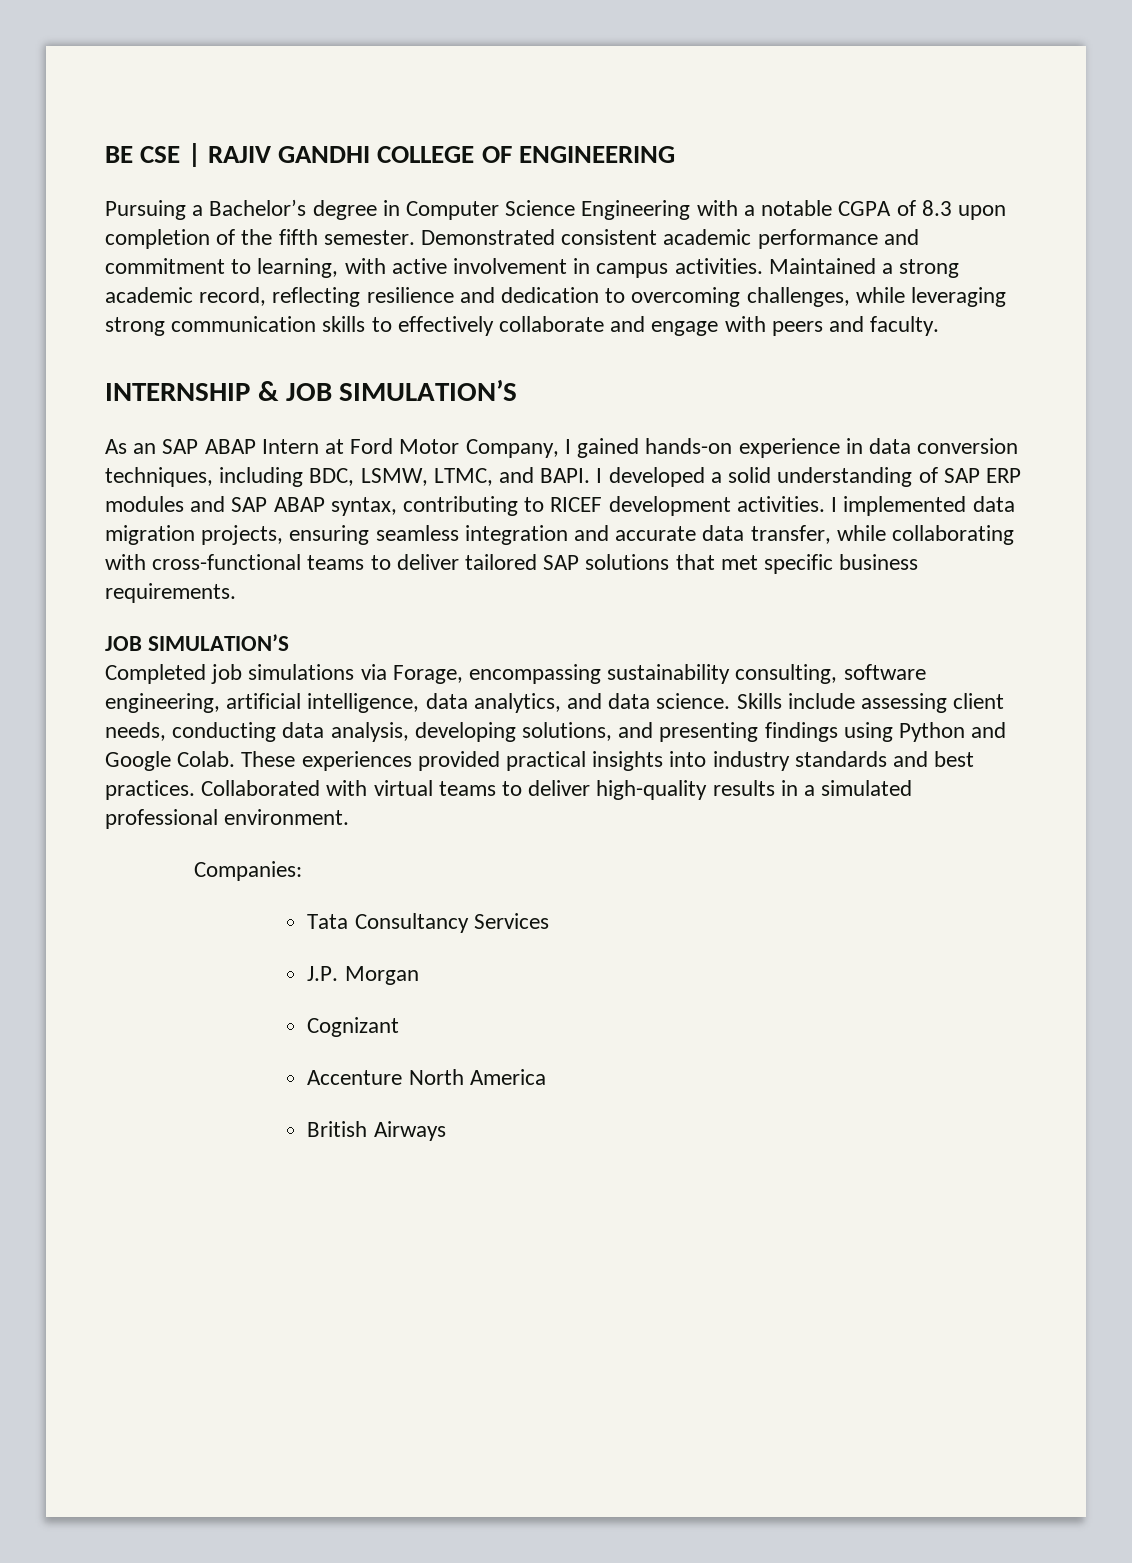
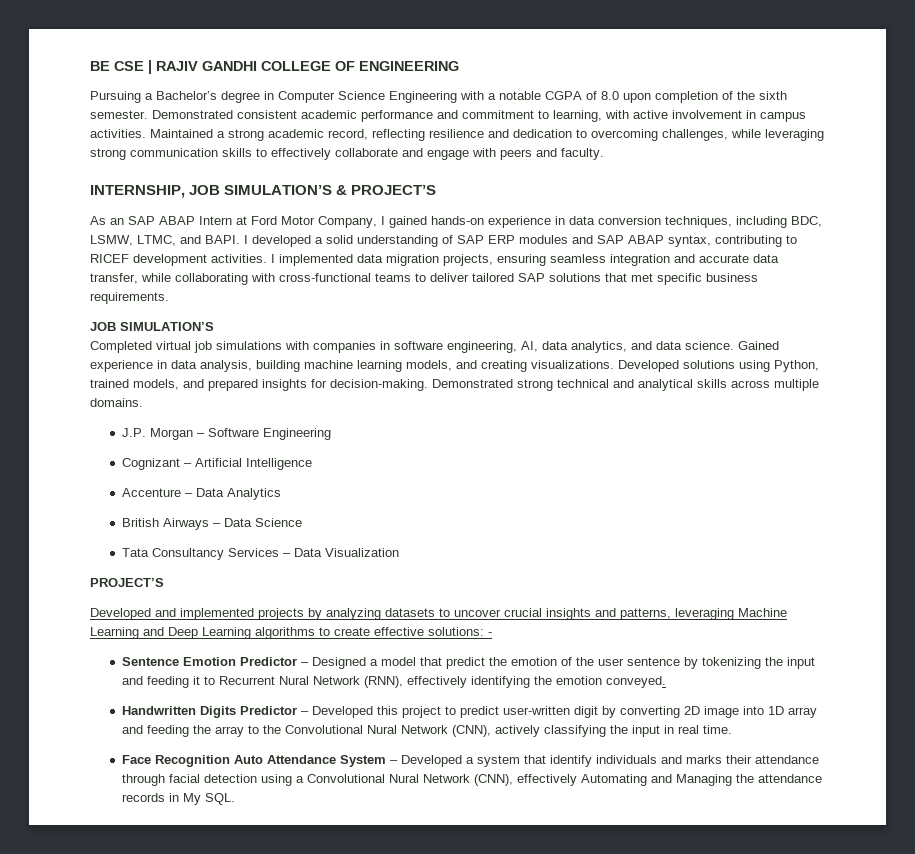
- Pursuing a Bachelor’s degree in Computer Science Engineering with a notable CGPA of 8.3 upon completion of the fifth semester.
+ Pursuing a Bachelor’s degree in Computer Science Engineering with a notable CGPA of 8.0 upon completion of the sixth semester.
- INTERNSHIP & JOB SIMULATION’S
+ INTERNSHIP, JOB SIMULATION’S & PROJECT’S
- Completed job simulations via Forage, encompassing sustainability consulting, software engineering, artificial intelligence, data analytics, and data science.
+ Completed virtual job simulations with companies in software engineering, AI, data analytics, and data science.
- Skills include assessing client needs, conducting data analysis, developing solutions, and presenting findings using Python and Google Colab. These experiences provided practical insights into industry standards and best practices. Collaborated with virtual teams to deliver high-quality results in a simulated professional environment.
- Companies:
- Tata Consultancy Services
- J.P. Morgan
- Cognizant
- Accenture North America
- British Airways
+ Gained experience in data analysis, building machine learning models, and creating visualizations. Developed solutions using Python, trained models, and prepared insights for decision-making. Demonstrated strong technical and analytical skills across multiple domains.
+ J.P. Morgan – Software Engineering
+ Cognizant – Artificial Intelligence
+ Accenture – Data Analytics
+ British Airways – Data Science
+ Tata Consultancy Services – Data Visualization
+ PROJECT’S
+ Developed and implemented projects by analyzing datasets to uncover crucial insights and patterns, leveraging Machine Learning and Deep Learning algorithms to create effective solutions: -
+ Sentence Emotion Predictor – Designed a model that predict the emotion of the user sentence by tokenizing the input and feeding it to Recurrent Nural Network (RNN), effectively identifying the emotion conveyed.
+ Handwritten Digits Predictor – Developed this project to predict user-written digit by converting 2D image into 1D array and feeding the array to the Convolutional Nural Network (CNN), actively classifying the input in real time.
+ Face Recognition Auto Attendance System – Developed a system that identify individuals and marks their attendance through facial detection using a Convolutional Nural Network (CNN), effectively Automating and Managing the attendance records in My SQL.

